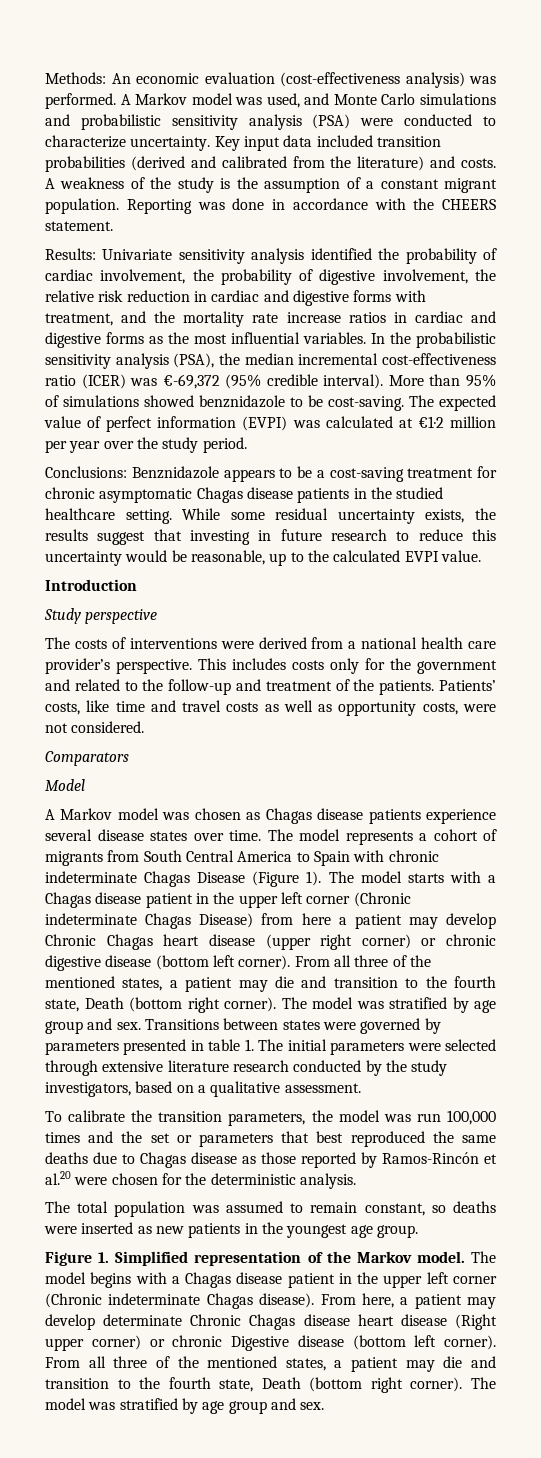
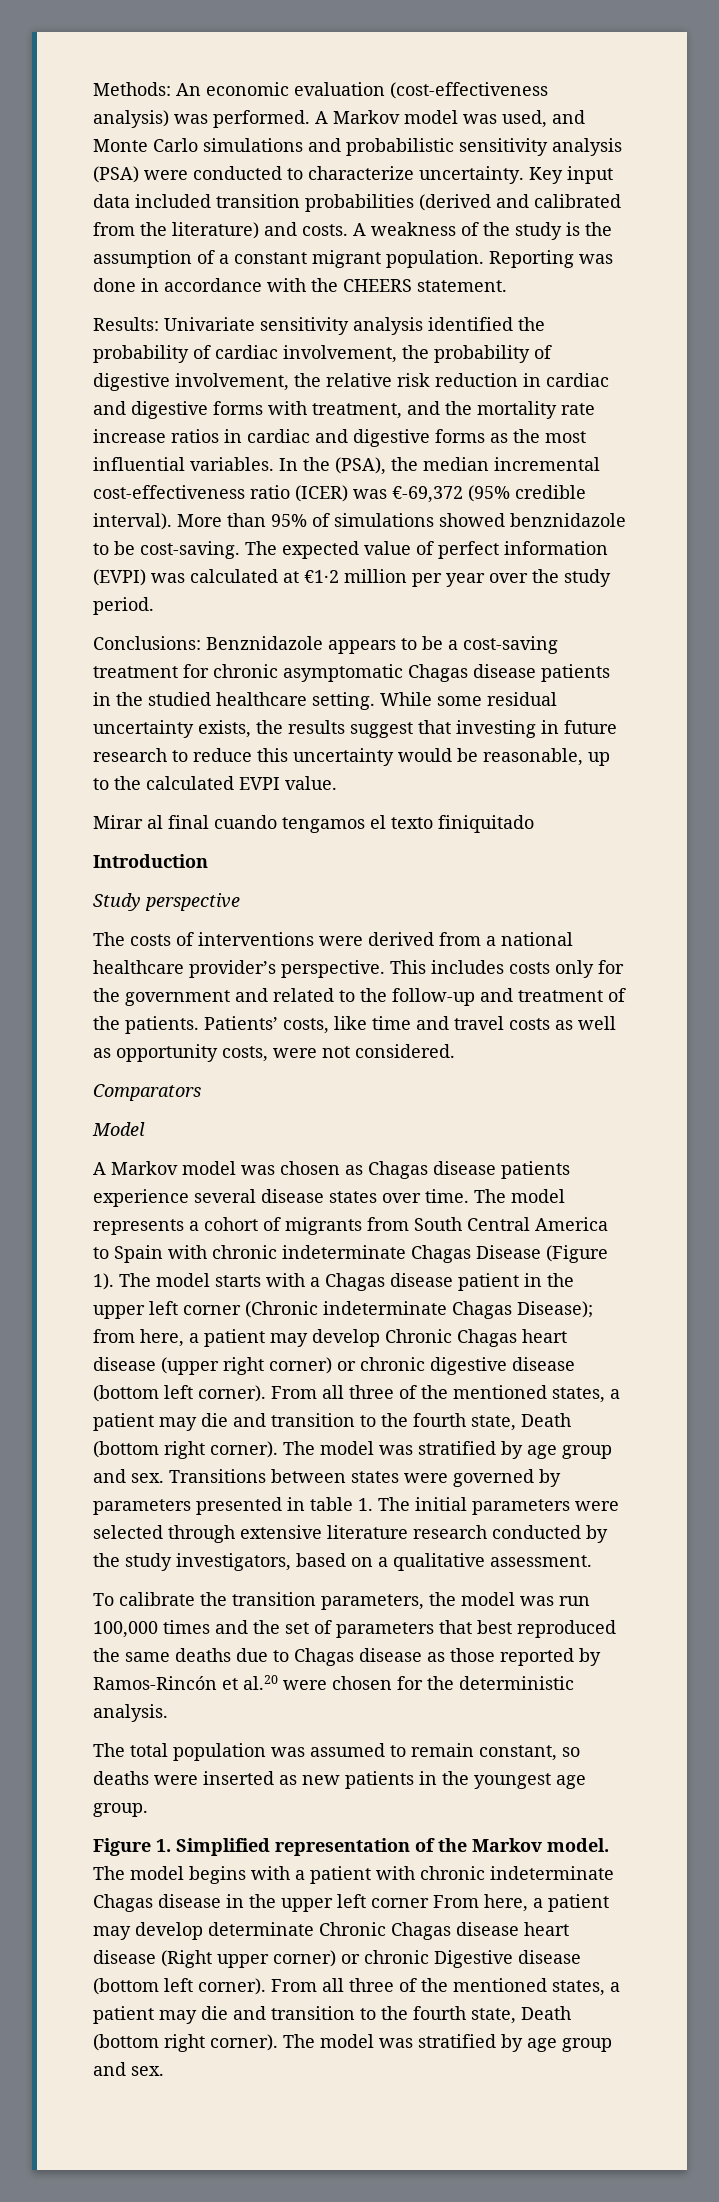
- In the probabilistic sensitivity analysis (PSA), the median incremental cost-effectiveness ratio (ICER) was €-69,372 (95% credible interval).
+ In the (PSA), the median incremental cost-effectiveness ratio (ICER) was €-69,372 (95% credible interval).
+ Mirar al final cuando tengamos el texto finiquitado
- The costs of interventions were derived from a national health care provider’s perspective.
+ The costs of interventions were derived from a national healthcare provider’s perspective.
- The model starts with a Chagas disease patient in the upper left corner (Chronic indeterminate Chagas Disease) from here a patient may develop Chronic Chagas heart disease (upper right corner) or chronic digestive disease (bottom left corner).
+ The model starts with a Chagas disease patient in the upper left corner (Chronic indeterminate Chagas Disease); from here, a patient may develop Chronic Chagas heart disease (upper right corner) or chronic digestive disease (bottom left corner).
- To calibrate the transition parameters, the model was run 100,000 times and the set or parameters that best reproduced the same deaths due to Chagas disease as those reported by Ramos-Rincón et al.20 were chosen for the deterministic analysis.
+ To calibrate the transition parameters, the model was run 100,000 times and the set of parameters that best reproduced the same deaths due to Chagas disease as those reported by Ramos-Rincón et al.20 were chosen for the deterministic analysis.
- The model begins with a Chagas disease patient in the upper left corner (Chronic indeterminate Chagas disease). From here, a patient may develop determinate Chronic Chagas disease heart disease (Right upper corner) or chronic Digestive disease (bottom left corner).
+ The model begins with a patient with chronic indeterminate Chagas disease in the upper left corner From here, a patient may develop determinate Chronic Chagas disease heart disease (Right upper corner) or chronic Digestive disease (bottom left corner).

